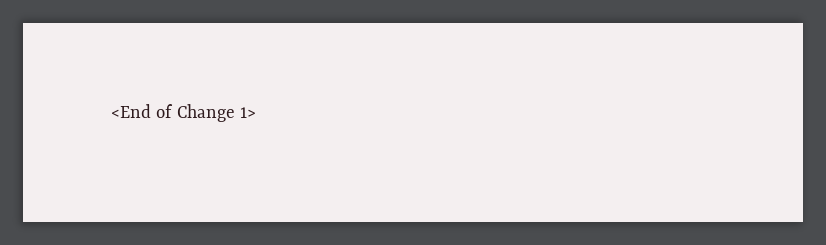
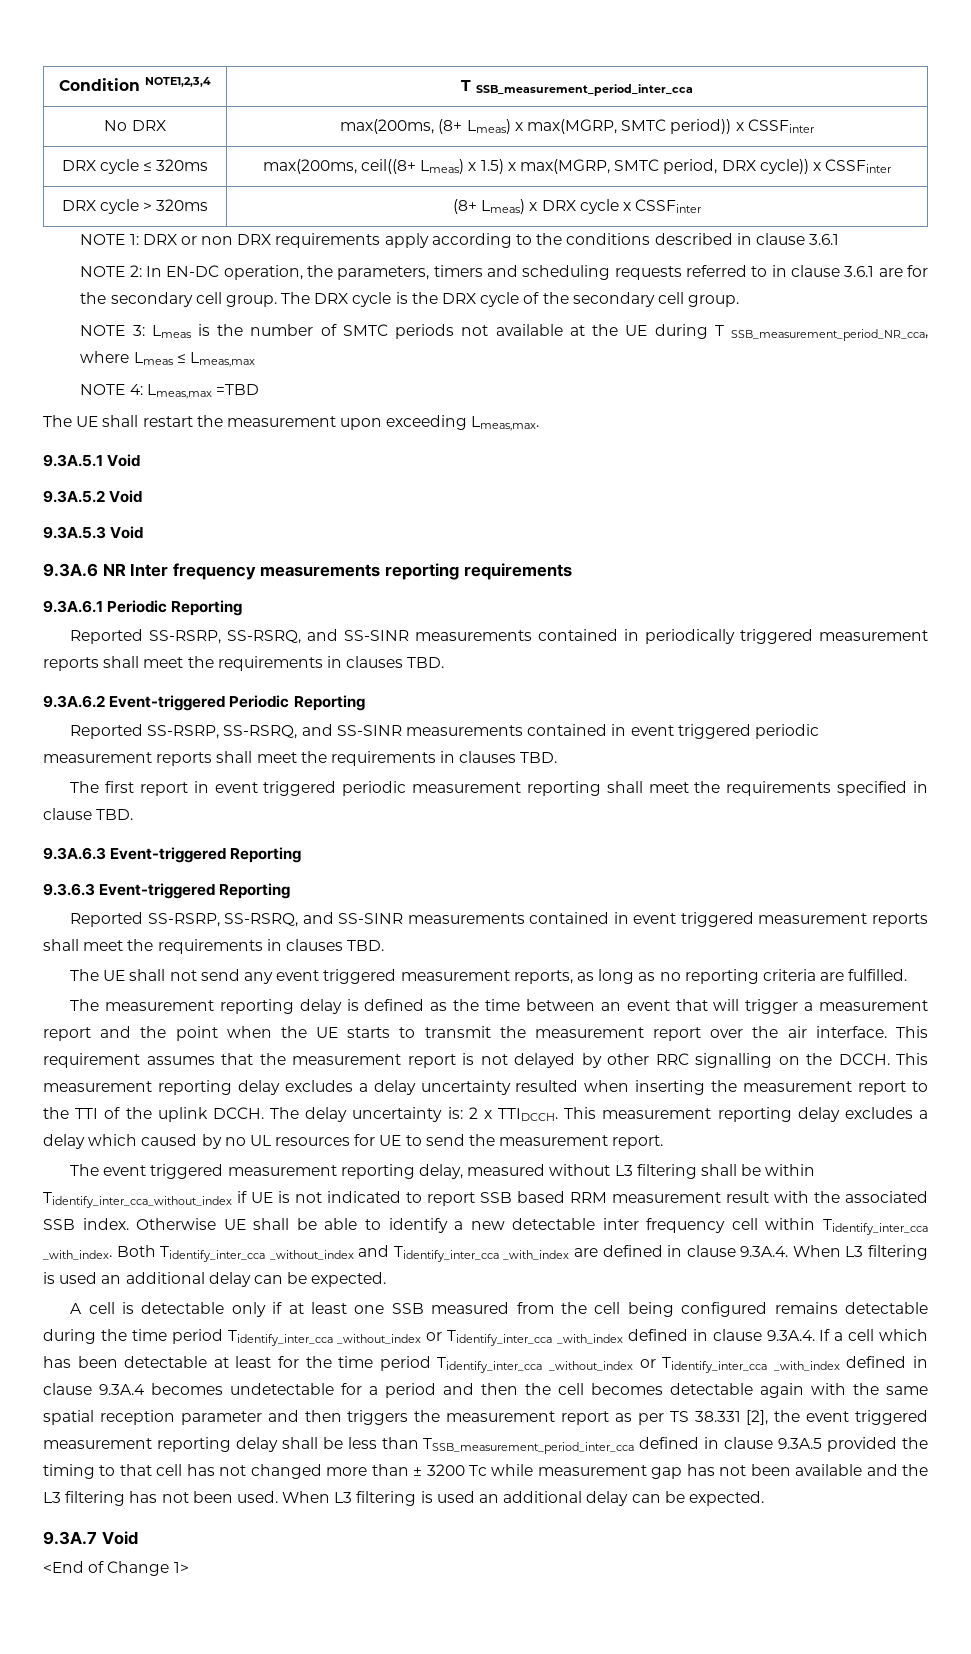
+ Condition NOTE1,2,3,4 | T SSB_measurement_period_inter_cca
+ No DRX | max(200ms, (8+ Lmeas) x max(MGRP, SMTC period)) x CSSFinter
+ DRX cycle ≤ 320ms | max(200ms, ceil((8+ Lmeas) x 1.5) x max(MGRP, SMTC period, DRX cycle)) x CSSFinter
+ DRX cycle > 320ms | (8+ Lmeas) x DRX cycle x CSSFinter
+ NOTE 1: DRX or non DRX requirements apply according to the conditions described in clause 3.6.1
+ NOTE 2: In EN-DC operation, the parameters, timers and scheduling requests referred to in clause 3.6.1 are for the secondary cell group. The DRX cycle is the DRX cycle of the secondary cell group.
+ NOTE 3: Lmeas is the number of SMTC periods not available at the UE during T SSB_measurement_period_NR_cca, where Lmeas ≤ Lmeas,max
+ NOTE 4: Lmeas,max =TBD
+ The UE shall restart the measurement upon exceeding Lmeas,max.
+ 9.3A.5.1 Void
+ 9.3A.5.2 Void
+ 9.3A.5.3 Void
+ 9.3A.6 NR Inter frequency measurements reporting requirements
+ 9.3A.6.1 Periodic Reporting
+ Reported SS-RSRP, SS-RSRQ, and SS-SINR measurements contained in periodically triggered measurement reports shall meet the requirements in clauses TBD.
+ 9.3A.6.2 Event-triggered Periodic Reporting
+ Reported SS-RSRP, SS-RSRQ, and SS-SINR measurements contained in event triggered periodic measurement reports shall meet the requirements in clauses TBD.
+ The first report in event triggered periodic measurement reporting shall meet the requirements specified in clause TBD.
+ 9.3A.6.3 Event-triggered Reporting
+ 9.3.6.3 Event-triggered Reporting
+ Reported SS-RSRP, SS-RSRQ, and SS-SINR measurements contained in event triggered measurement reports shall meet the requirements in clauses TBD.
+ The UE shall not send any event triggered measurement reports, as long as no reporting criteria are fulfilled.
+ The measurement reporting delay is defined as the time between an event that will trigger a measurement report and the point when the UE starts to transmit the measurement report over the air interface. This requirement assumes that the measurement report is not delayed by other RRC signalling on the DCCH. This measurement reporting delay excludes a delay uncertainty resulted when inserting the measurement report to the TTI of the uplink DCCH. The delay uncertainty is: 2 x TTIDCCH. This measurement reporting delay excludes a delay which caused by no UL resources for UE to send the measurement report.
+ The event triggered measurement reporting delay, measured without L3 filtering shall be within Tidentify_inter_cca_without_index if UE is not indicated to report SSB based RRM measurement result with the associated SSB index. Otherwise UE shall be able to identify a new detectable inter frequency cell within Tidentify_inter_cca _with_index. Both Tidentify_inter_cca _without_index and Tidentify_inter_cca _with_index are defined in clause 9.3A.4. When L3 filtering is used an additional delay can be expected.
+ A cell is detectable only if at least one SSB measured from the cell being configured remains detectable during the time period Tidentify_inter_cca _without_index or Tidentify_inter_cca _with_index defined in clause 9.3A.4. If a cell which has been detectable at least for the time period Tidentify_inter_cca _without_index or Tidentify_inter_cca _with_index defined in clause 9.3A.4 becomes undetectable for a period and then the cell becomes detectable again with the same spatial reception parameter and then triggers the measurement report as per TS 38.331 [2], the event triggered measurement reporting delay shall be less than TSSB_measurement_period_inter_cca defined in clause 9.3A.5 provided the timing to that cell has not changed more than ± 3200 Tc while measurement gap has not been available and the L3 filtering has not been used. When L3 filtering is used an additional delay can be expected.
+ 9.3A.7 Void

